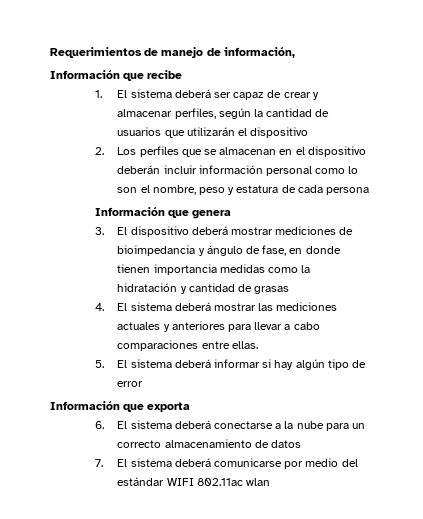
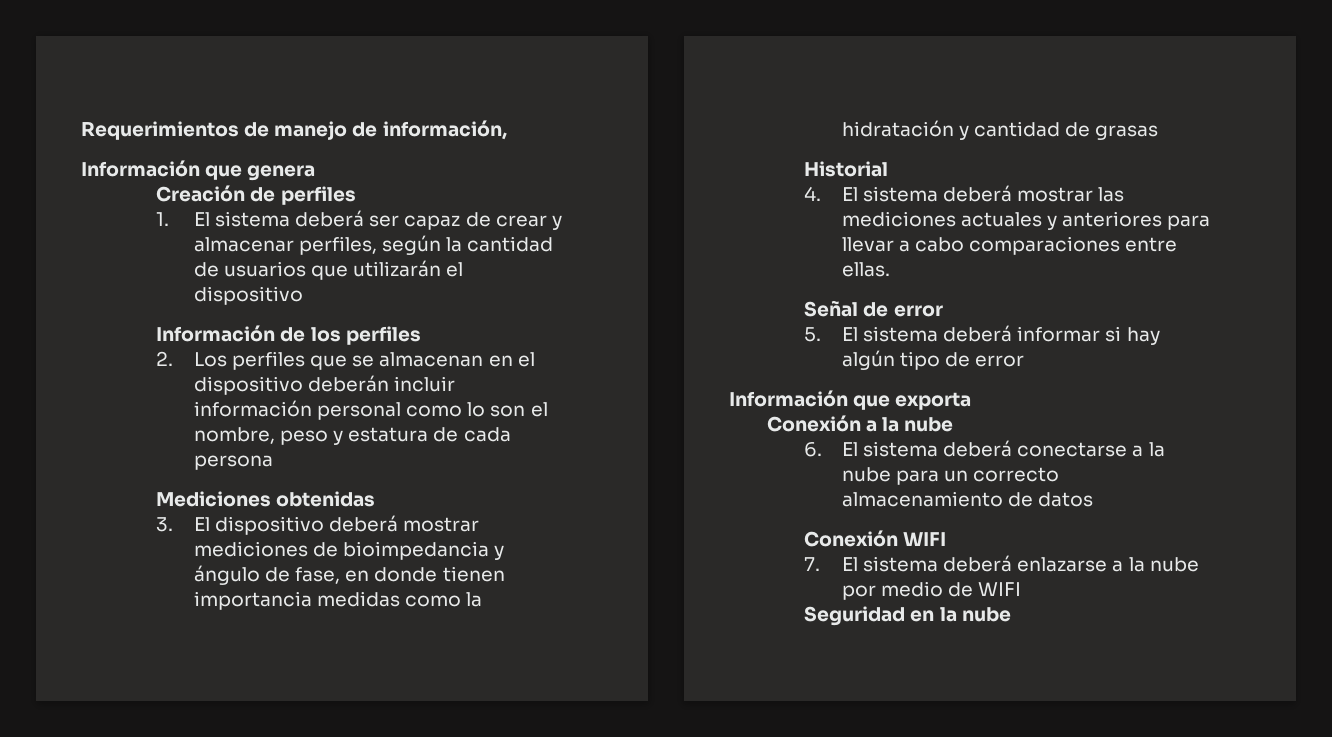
- Información que recibe
+ Información que genera
+ Creación de perfiles
+ Información de los perfiles
- Información que genera
+ Mediciones obtenidas
+ Historial
+ Señal de error
+ Conexión a la nube
+ Conexión WIFI
- 7. El sistema deberá comunicarse por medio del estándar WIFI 802.11ac wlan
+ 7. El sistema deberá enlazarse a la nube por medio de WIFI
+ Seguridad en la nube

